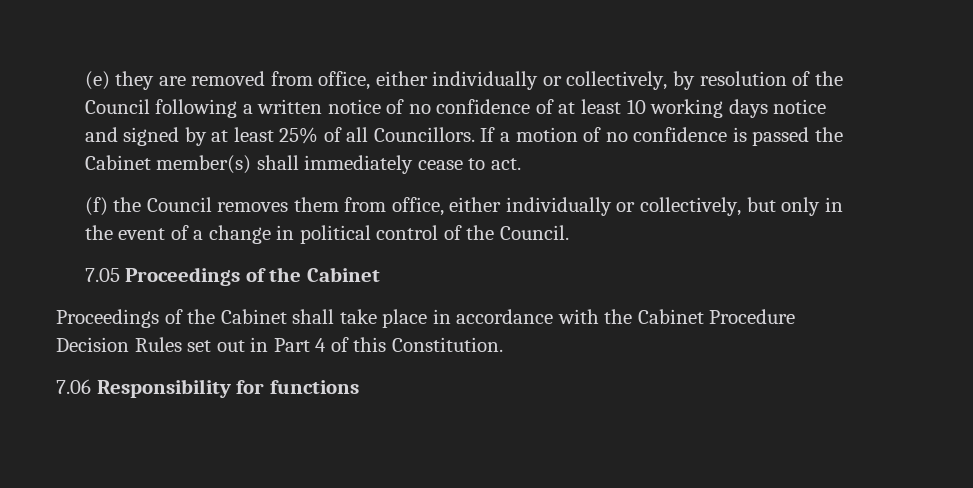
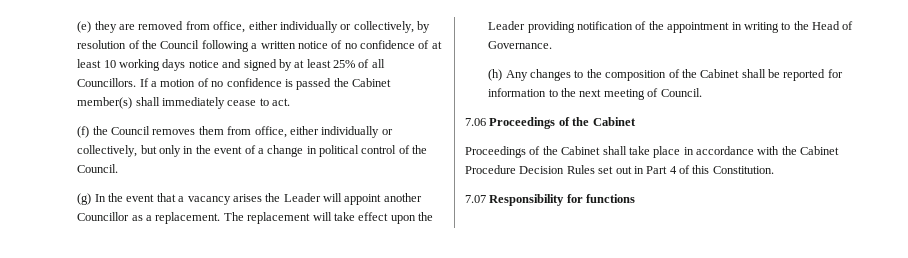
- 7.05 Proceedings of the Cabinet
+ (g) In the event that a vacancy arises the Leader will appoint another Councillor as a replacement. The replacement will take effect upon the Leader providing notification of the appointment in writing to the Head of Governance.
+ (h) Any changes to the composition of the Cabinet shall be reported for information to the next meeting of Council.
+ 7.06 Proceedings of the Cabinet
- 7.06 Responsibility for functions
+ 7.07 Responsibility for functions

